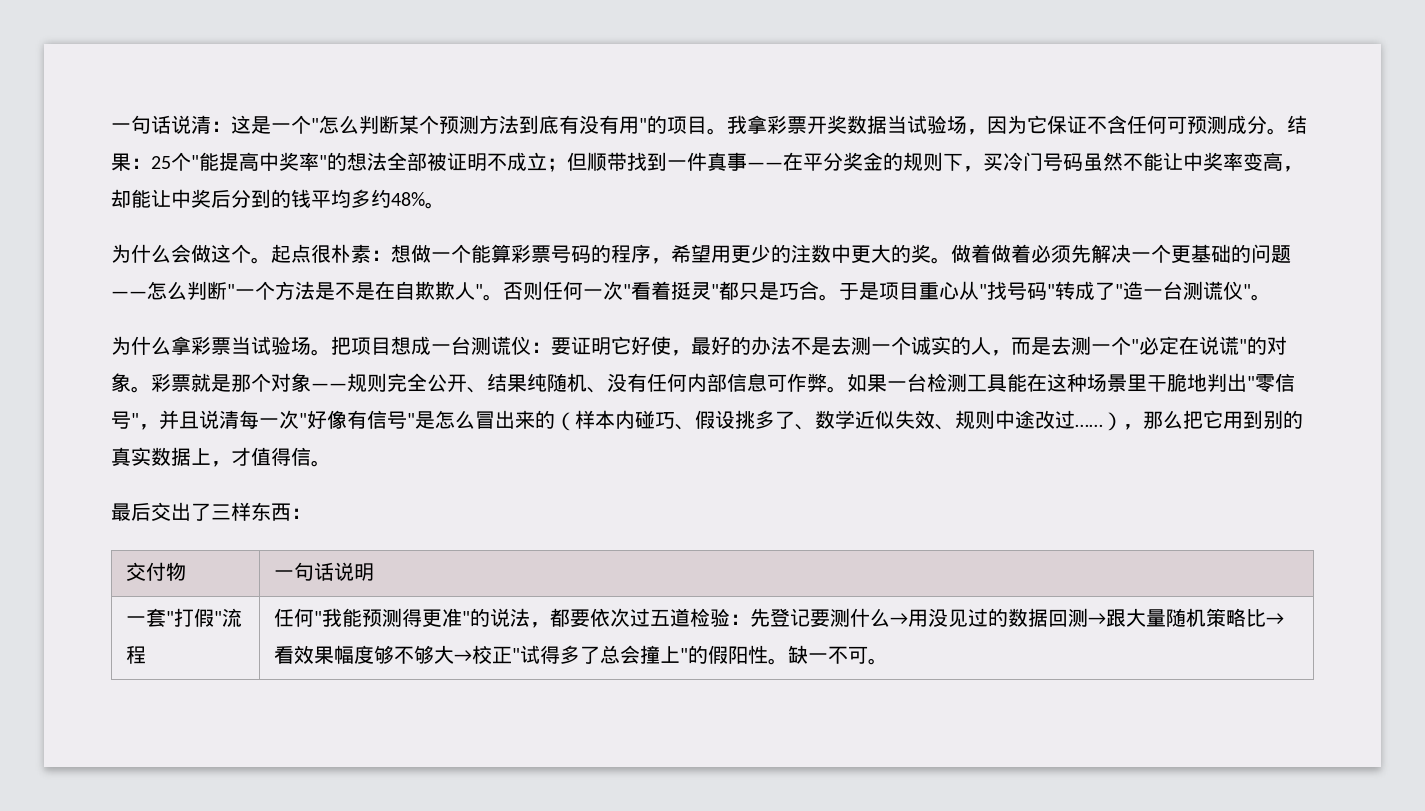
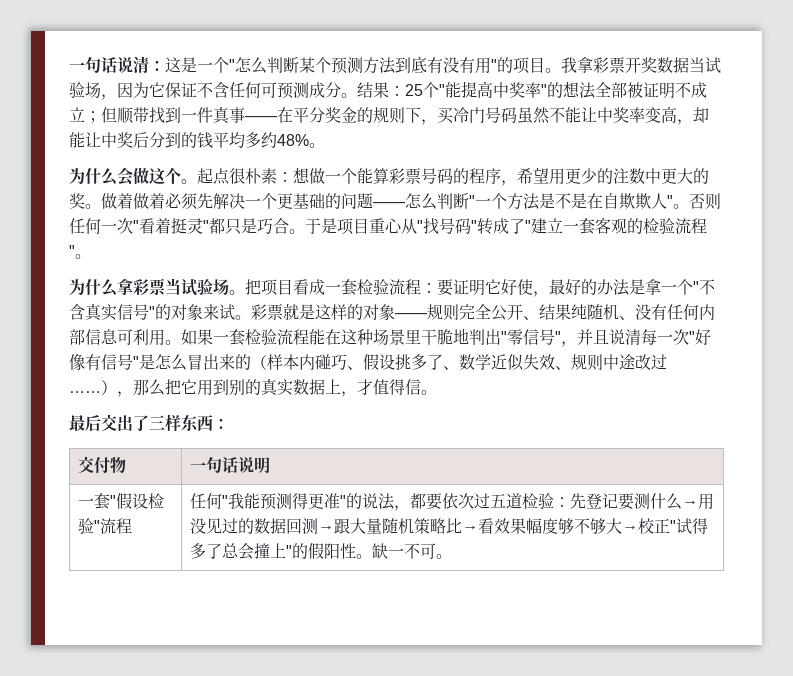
- 于是项目重心从"找号码"转成了"造一台测谎仪"。
+ 于是项目重心从"找号码"转成了"建立一套客观的检验流程"。
- 把项目想成一台测谎仪：要证明它好使，最好的办法不是去测一个诚实的人，而是去测一个"必定在说谎"的对象。
+ 把项目看成一套检验流程：要证明它好使，最好的办法是拿一个"不含真实信号"的对象来试。
- 彩票就是那个对象——规则完全公开、结果纯随机、没有任何内部信息可作弊。
+ 彩票就是这样的对象——规则完全公开、结果纯随机、没有任何内部信息可利用。
- 如果一台检测工具能在这种场景里干脆地判出"零信号"，并且说清每一次"好像有信号"是怎么冒出来的（样本内碰巧、假设挑多了、数学近似失效、规则中途改过……），那么把它用到别的真实数据上，才值得信。
+ 如果一套检验流程能在这种场景里干脆地判出"零信号"，并且说清每一次"好像有信号"是怎么冒出来的（样本内碰巧、假设挑多了、数学近似失效、规则中途改过……），那么把它用到别的真实数据上，才值得信。
- 一套"打假"流程
+ 一套"假设检验"流程

